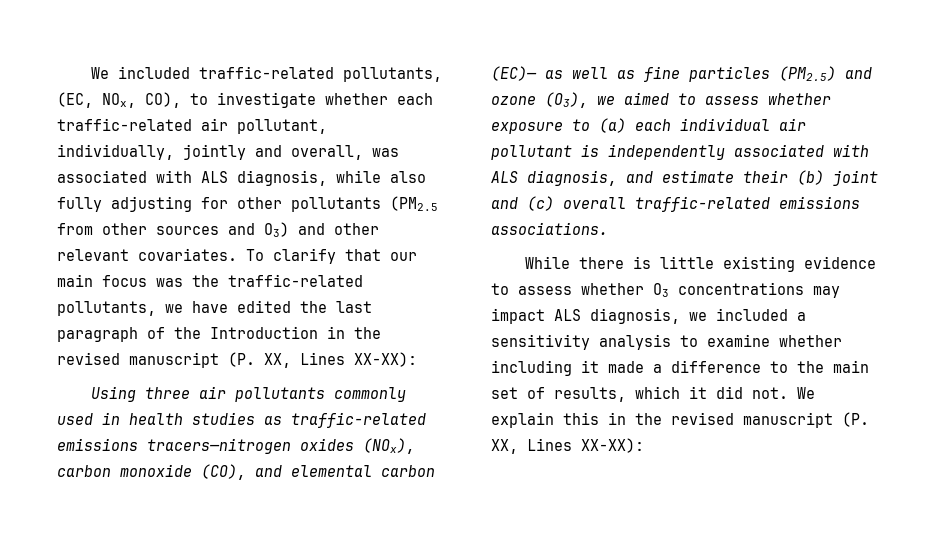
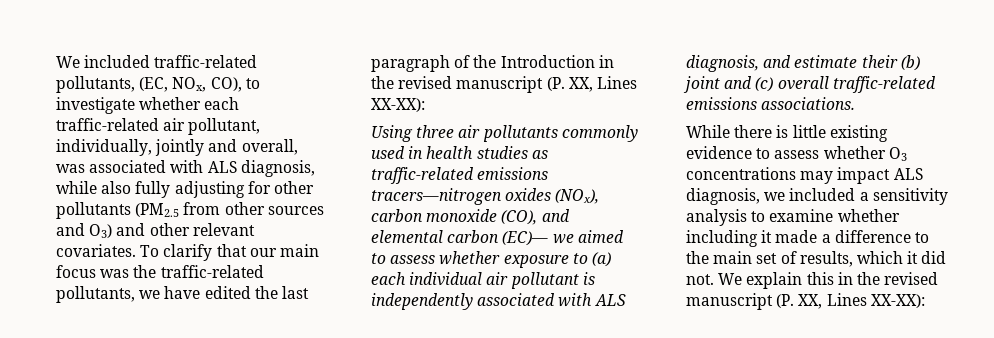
- Using three air pollutants commonly used in health studies as traffic-related emissions tracers—nitrogen oxides (NOx), carbon monoxide (CO), and elemental carbon (EC)— as well as fine particles (PM2.5) and ozone (O3), we aimed to assess whether exposure to (a) each individual air pollutant is independently associated with ALS diagnosis, and estimate their (b) joint and (c) overall traffic-related emissions associations.
+ Using three air pollutants commonly used in health studies as traffic-related emissions tracers—nitrogen oxides (NOx), carbon monoxide (CO), and elemental carbon (EC)— we aimed to assess whether exposure to (a) each individual air pollutant is independently associated with ALS diagnosis, and estimate their (b) joint and (c) overall traffic-related emissions associations.

